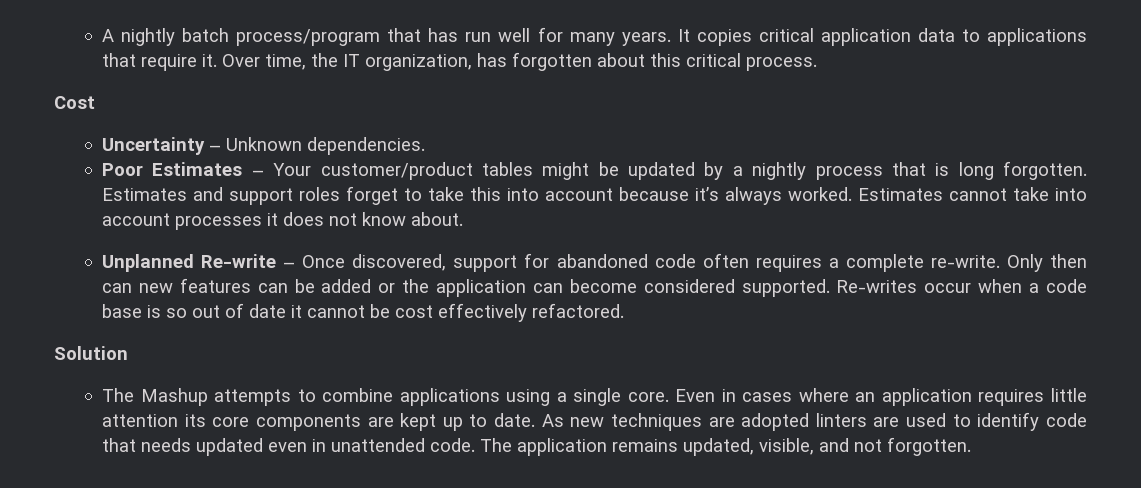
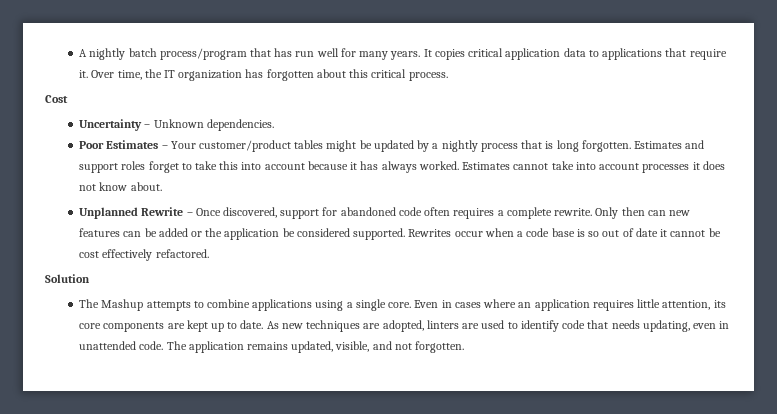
- Over time, the IT organization, has forgotten about this critical process.
+ Over time, the IT organization has forgotten about this critical process.
- Estimates and support roles forget to take this into account because it’s always worked.
+ Estimates and support roles forget to take this into account because it has always worked.
- Unplanned Re-write – Once discovered, support for abandoned code often requires a complete re-write.
+ Unplanned Rewrite – Once discovered, support for abandoned code often requires a complete rewrite.
- Only then can new features can be added or the application can become considered supported.
+ Only then can new features can be added or the application be considered supported.
- Re-writes occur when a code base is so out of date it cannot be cost effectively refactored.
+ Rewrites occur when a code base is so out of date it cannot be cost effectively refactored.
- Even in cases where an application requires little attention its core components are kept up to date.
+ Even in cases where an application requires little attention, its core components are kept up to date.
- As new techniques are adopted linters are used to identify code that needs updated even in unattended code.
+ As new techniques are adopted, linters are used to identify code that needs updating, even in unattended code.

